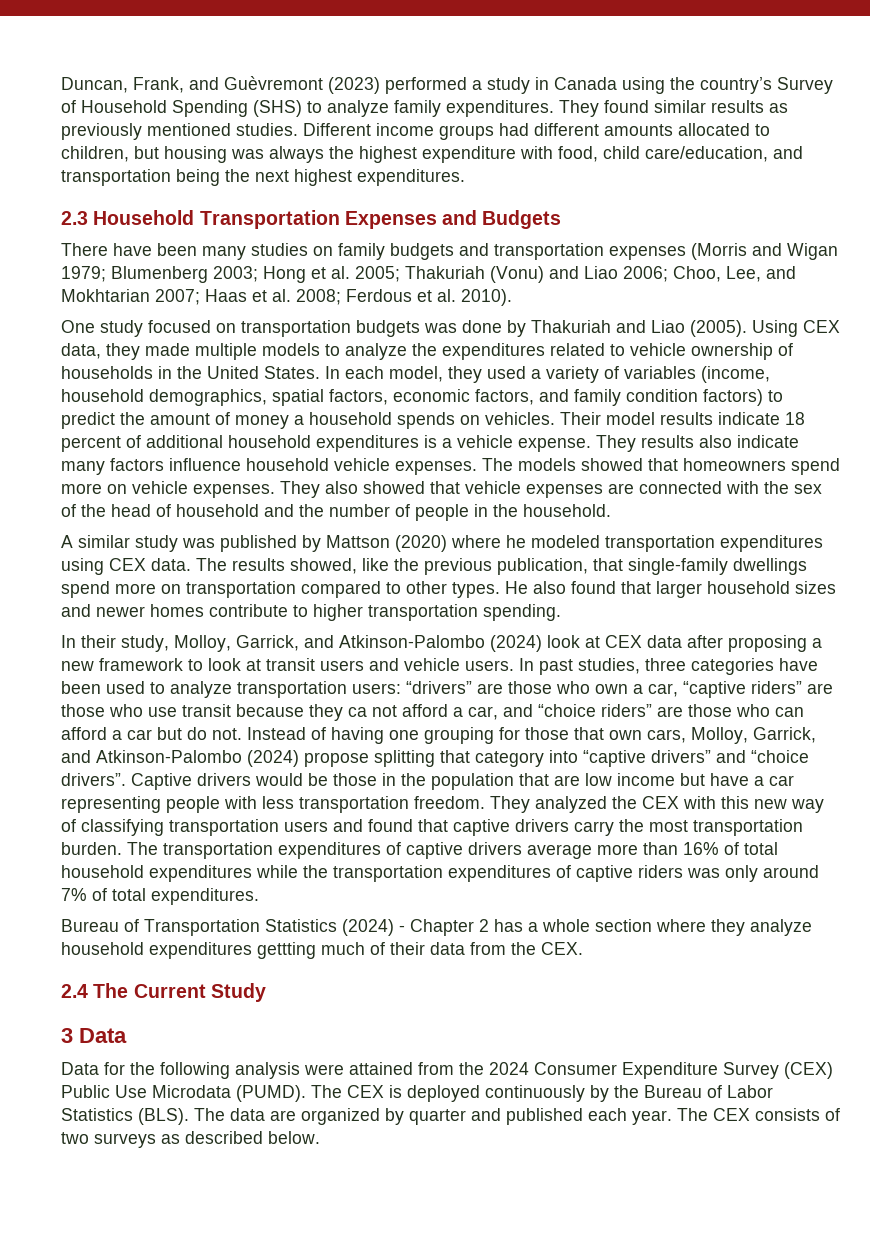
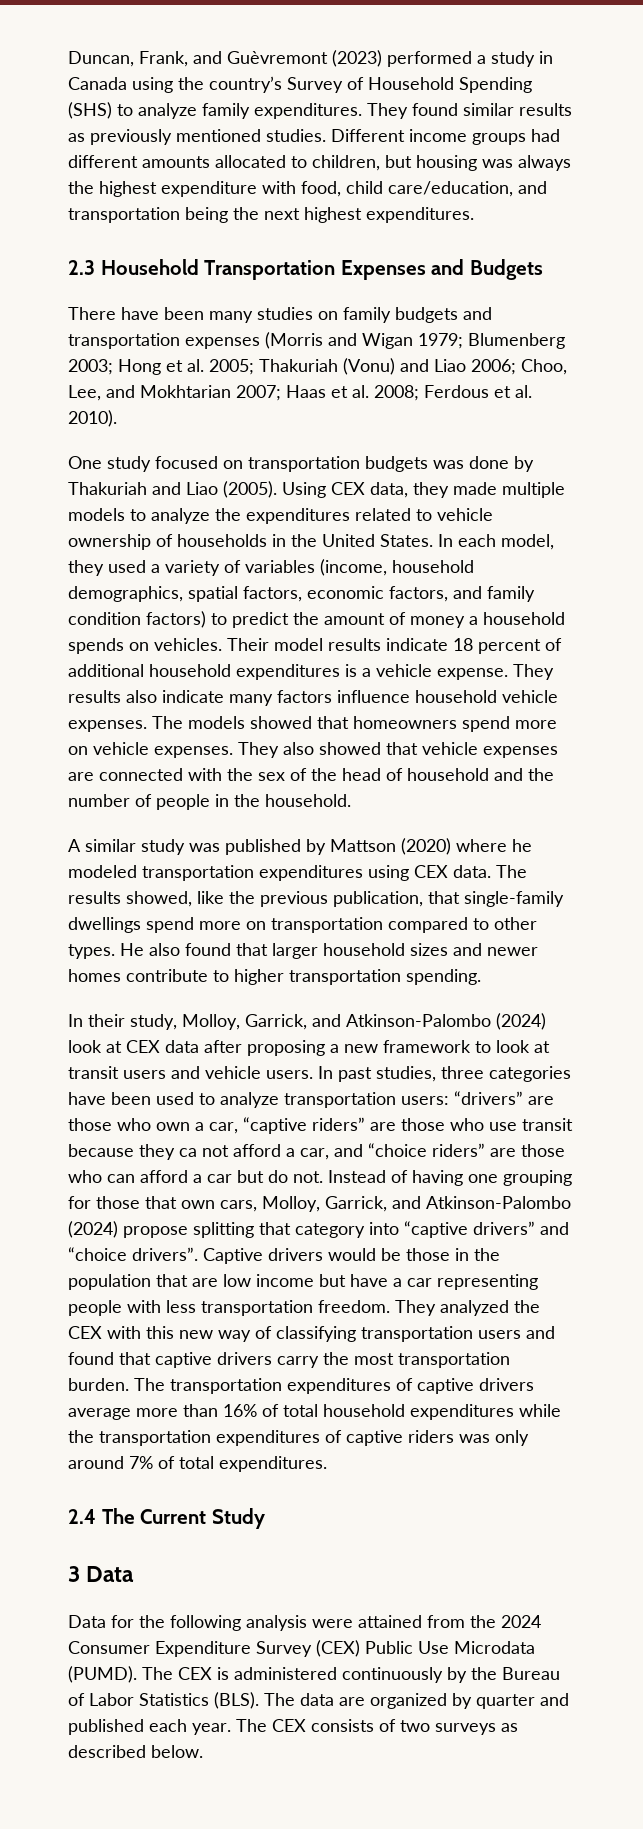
- Bureau of Transportation Statistics (2024) - Chapter 2 has a whole section where they analyze household expenditures gettting much of their data from the CEX.
- The CEX is deployed continuously by the Bureau of Labor Statistics (BLS).
+ The CEX is administered continuously by the Bureau of Labor Statistics (BLS).

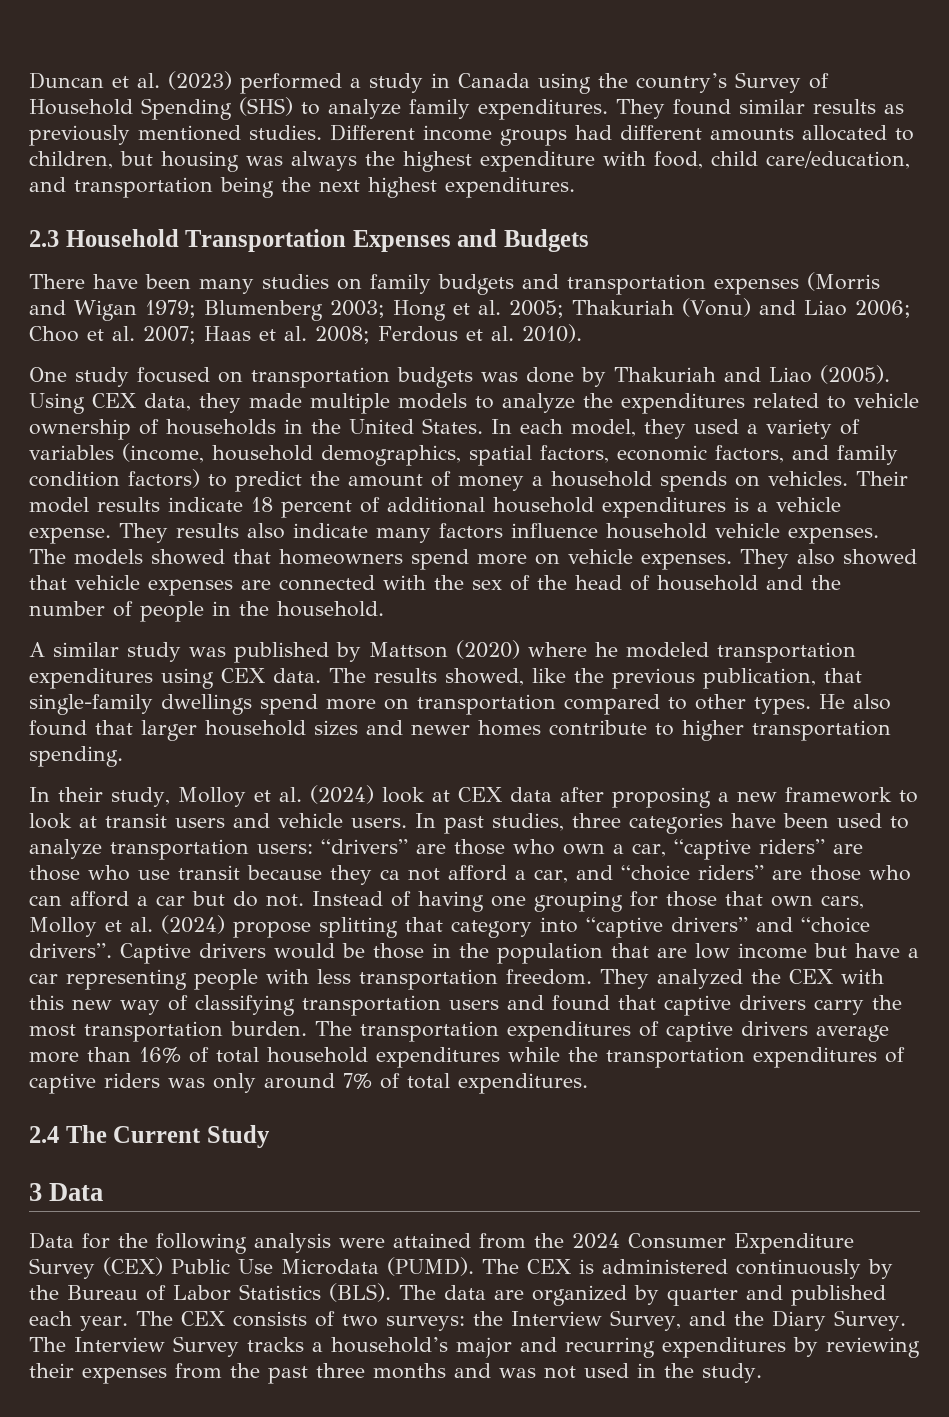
- Duncan, Frank, and Guèvremont (2023) performed a study in Canada using the country’s Survey of Household Spending (SHS) to analyze family expenditures.
+ Duncan et al. (2023) performed a study in Canada using the country’s Survey of Household Spending (SHS) to analyze family expenditures.
- There have been many studies on family budgets and transportation expenses (Morris and Wigan 1979; Blumenberg 2003; Hong et al. 2005; Thakuriah (Vonu) and Liao 2006; Choo, Lee, and Mokhtarian 2007; Haas et al. 2008; Ferdous et al. 2010).
+ There have been many studies on family budgets and transportation expenses (Morris and Wigan 1979; Blumenberg 2003; Hong et al. 2005; Thakuriah (Vonu) and Liao 2006; Choo et al. 2007; Haas et al. 2008; Ferdous et al. 2010).
- In their study, Molloy, Garrick, and Atkinson-Palombo (2024) look at CEX data after proposing a new framework to look at transit users and vehicle users.
+ In their study, Molloy et al. (2024) look at CEX data after proposing a new framework to look at transit users and vehicle users.
- Instead of having one grouping for those that own cars, Molloy, Garrick, and Atkinson-Palombo (2024) propose splitting that category into “captive drivers” and “choice drivers”.
+ Instead of having one grouping for those that own cars, Molloy et al. (2024) propose splitting that category into “captive drivers” and “choice drivers”.
- The CEX consists of two surveys as described below.
+ The CEX consists of two surveys: the Interview Survey, and the Diary Survey. The Interview Survey tracks a household’s major and recurring expenditures by reviewing their expenses from the past three months and was not used in the study.

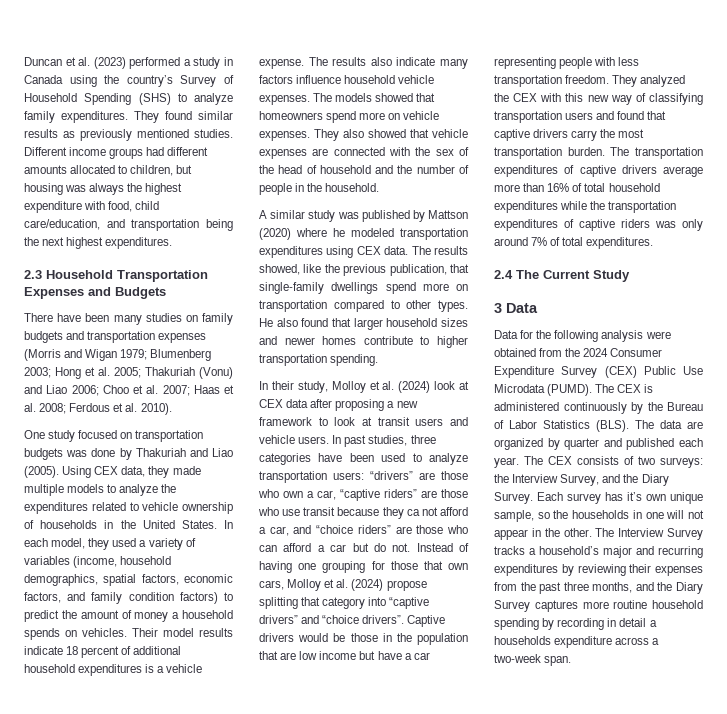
- They results also indicate many factors influence household vehicle expenses.
+ The results also indicate many factors influence household vehicle expenses.
- Data for the following analysis were attained from the 2024 Consumer Expenditure Survey (CEX) Public Use Microdata (PUMD).
+ Data for the following analysis were obtained from the 2024 Consumer Expenditure Survey (CEX) Public Use Microdata (PUMD).
+ Each survey has it’s own unique sample, so the households in one will not appear in the other.
- The Interview Survey tracks a household’s major and recurring expenditures by reviewing their expenses from the past three months and was not used in the study.
+ The Interview Survey tracks a household’s major and recurring expenditures by reviewing their expenses from the past three months, and the Diary Survey captures more routine household spending by recording in detail a households expenditure across a two-week span.

